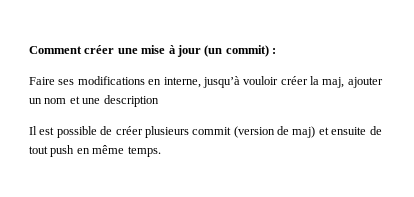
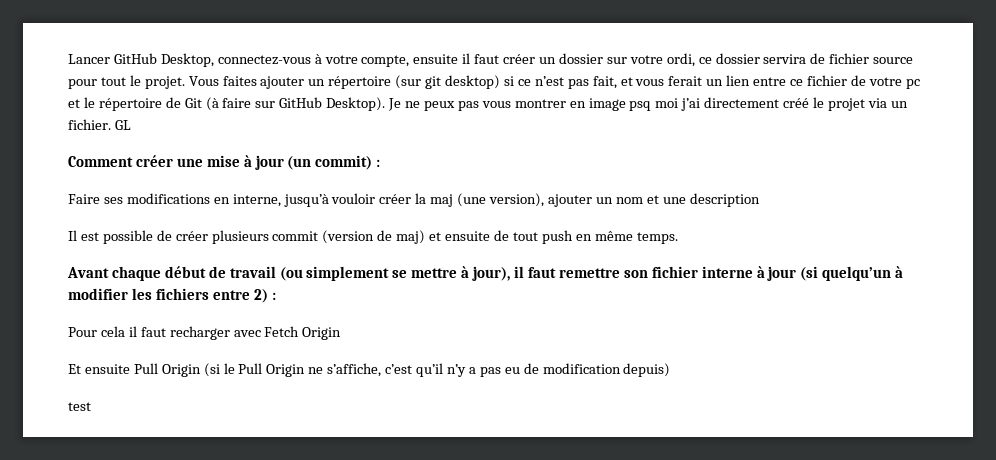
+ Lancer GitHub Desktop, connectez-vous à votre compte, ensuite il faut créer un dossier sur votre ordi, ce dossier servira de fichier source pour tout le projet. Vous faites ajouter un répertoire (sur git desktop) si ce n’est pas fait, et vous ferait un lien entre ce fichier de votre pc et le répertoire de Git (à faire sur GitHub Desktop). Je ne peux pas vous montrer en image psq moi j’ai directement créé le projet via un fichier. GL
- Faire ses modifications en interne, jusqu’à vouloir créer la maj, ajouter un nom et une description
+ Faire ses modifications en interne, jusqu’à vouloir créer la maj (une version), ajouter un nom et une description
+ Avant chaque début de travail (ou simplement se mettre à jour), il faut remettre son fichier interne à jour (si quelqu’un à modifier les fichiers entre 2) :
+ Pour cela il faut recharger avec Fetch Origin
+ Et ensuite Pull Origin (si le Pull Origin ne s’affiche, c’est qu’il n’y a pas eu de modification depuis)
+ test

